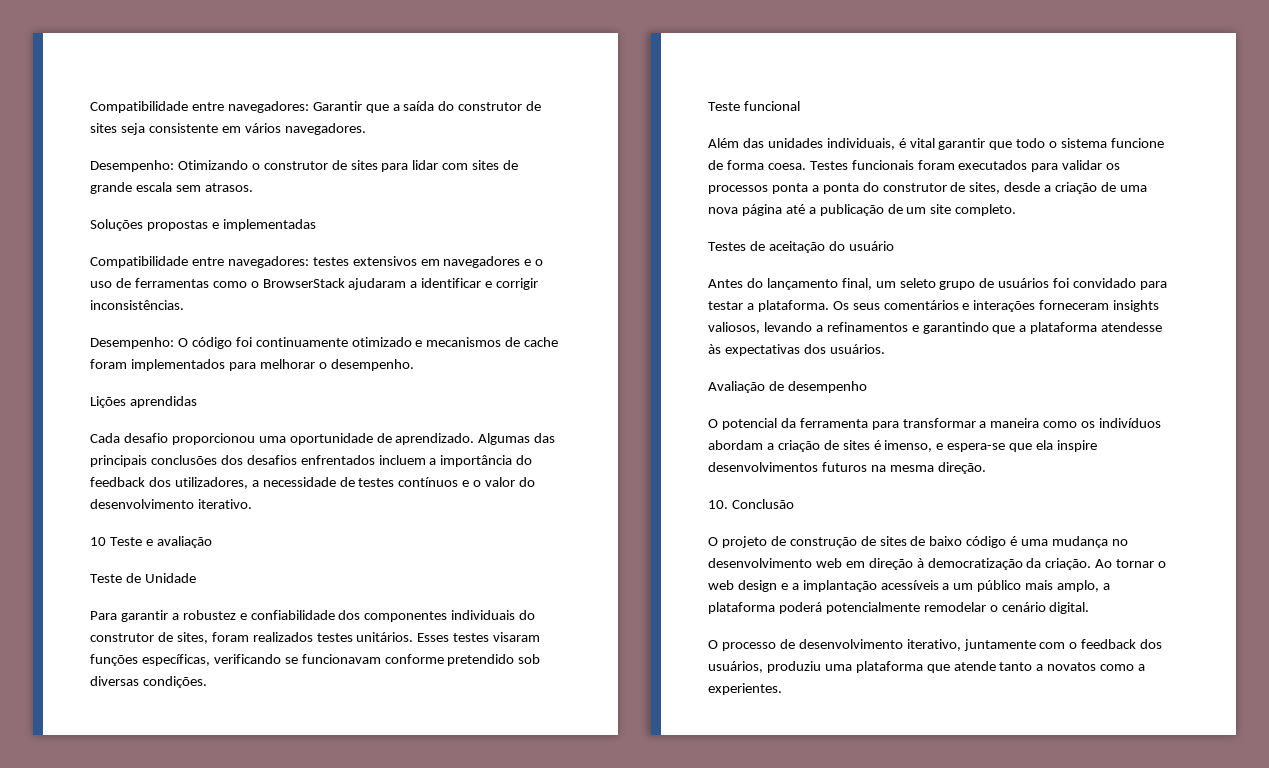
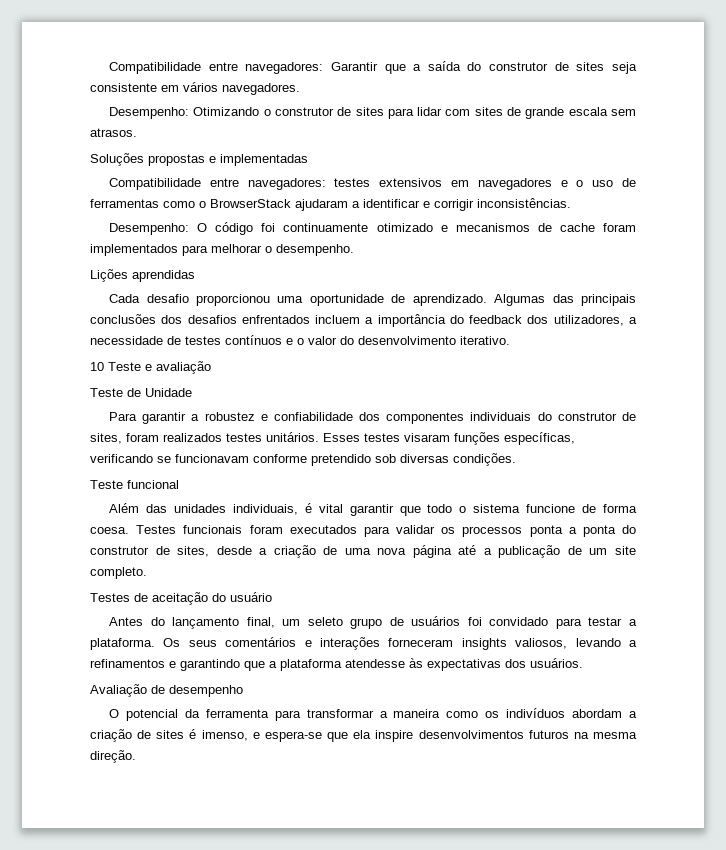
- 10. Conclusão
- O projeto de construção de sites de baixo código é uma mudança no desenvolvimento web em direção à democratização da criação. Ao tornar o web design e a implantação acessíveis a um público mais amplo, a plataforma poderá potencialmente remodelar o cenário digital.
- O processo de desenvolvimento iterativo, juntamente com o feedback dos usuários, produziu uma plataforma que atende tanto a novatos como a experientes.

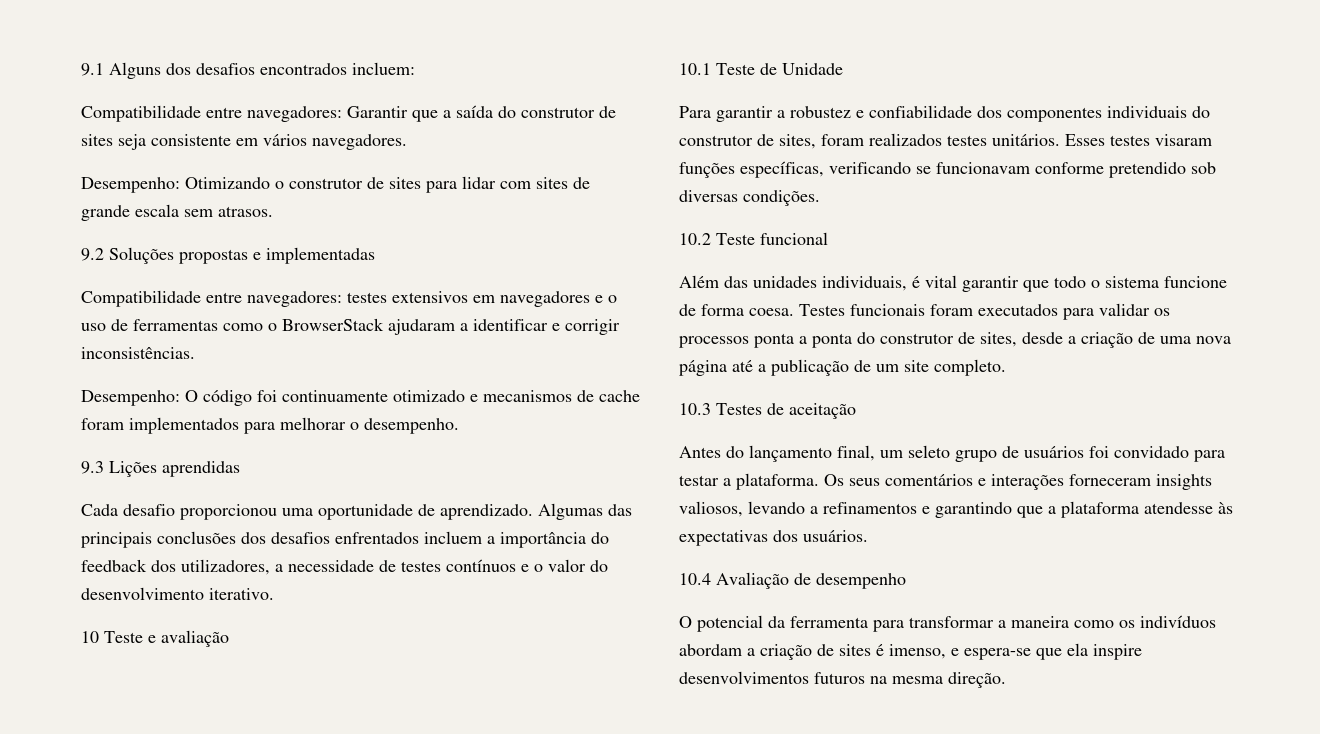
+ 9.1 Alguns dos desafios encontrados incluem:
- Soluções propostas e implementadas
+ 9.2 Soluções propostas e implementadas
- Lições aprendidas
+ 9.3 Lições aprendidas
- Teste de Unidade
+ 10.1 Teste de Unidade
- Teste funcional
+ 10.2 Teste funcional
- Testes de aceitação do usuário
+ 10.3 Testes de aceitação
- Avaliação de desempenho
+ 10.4 Avaliação de desempenho

